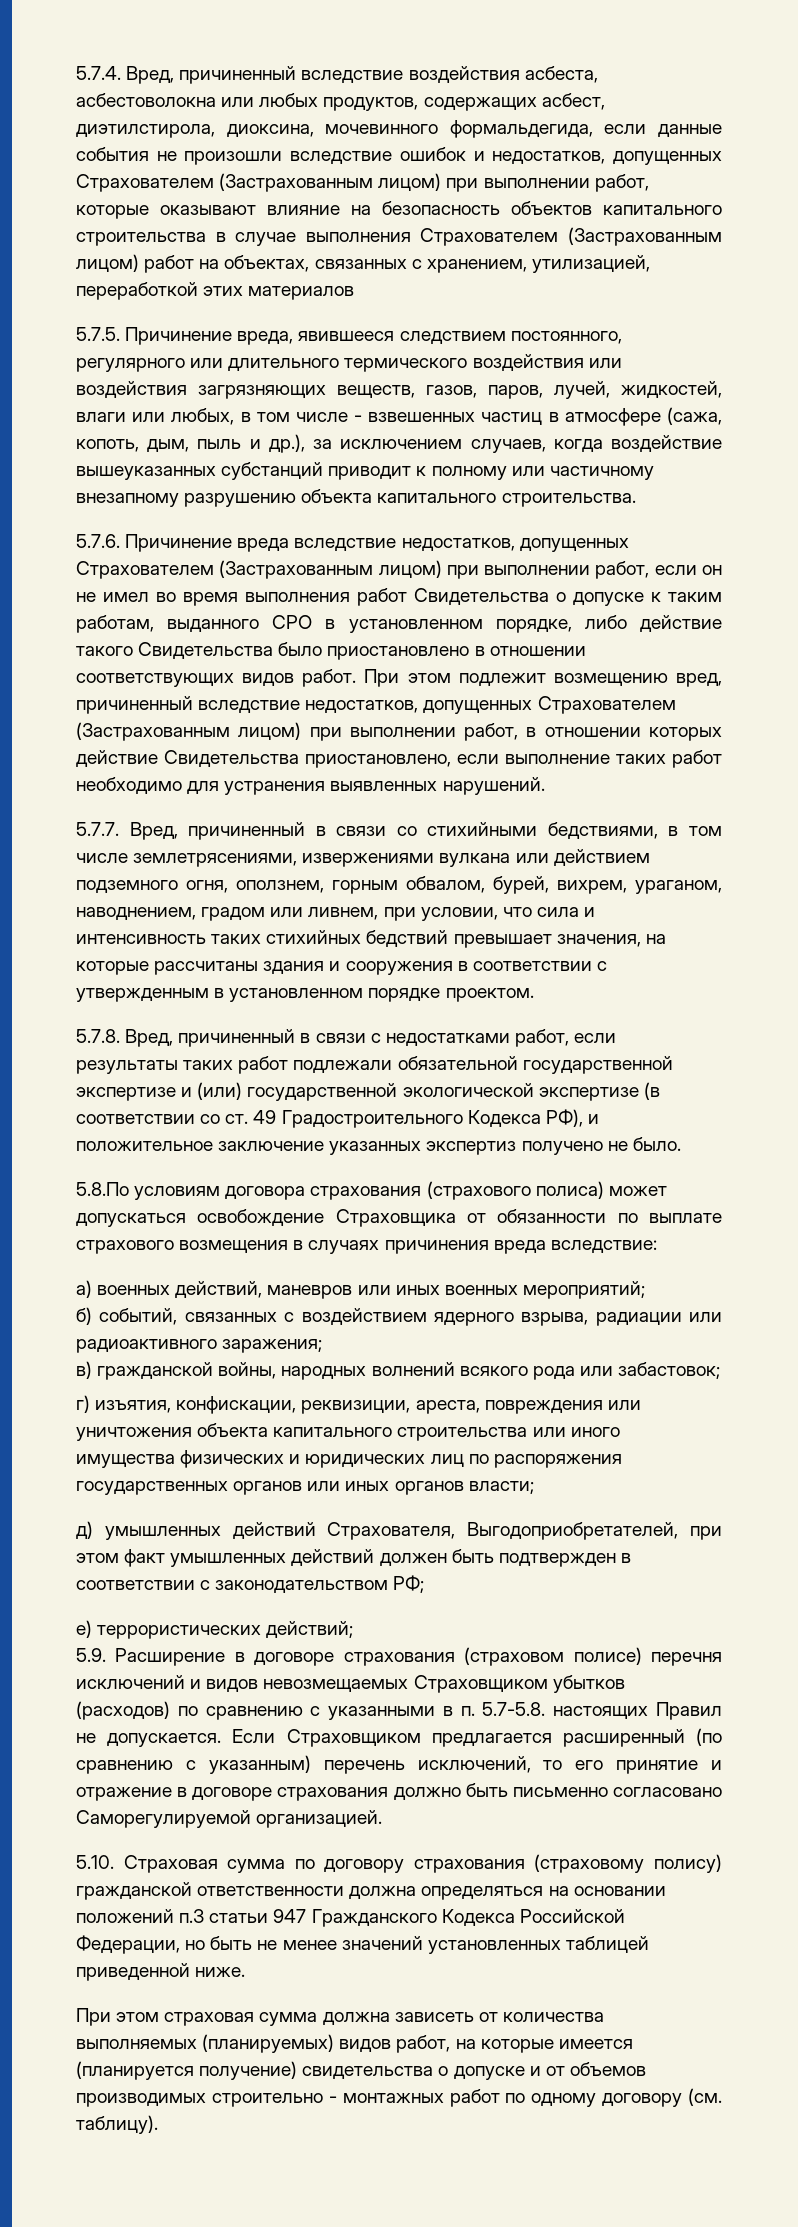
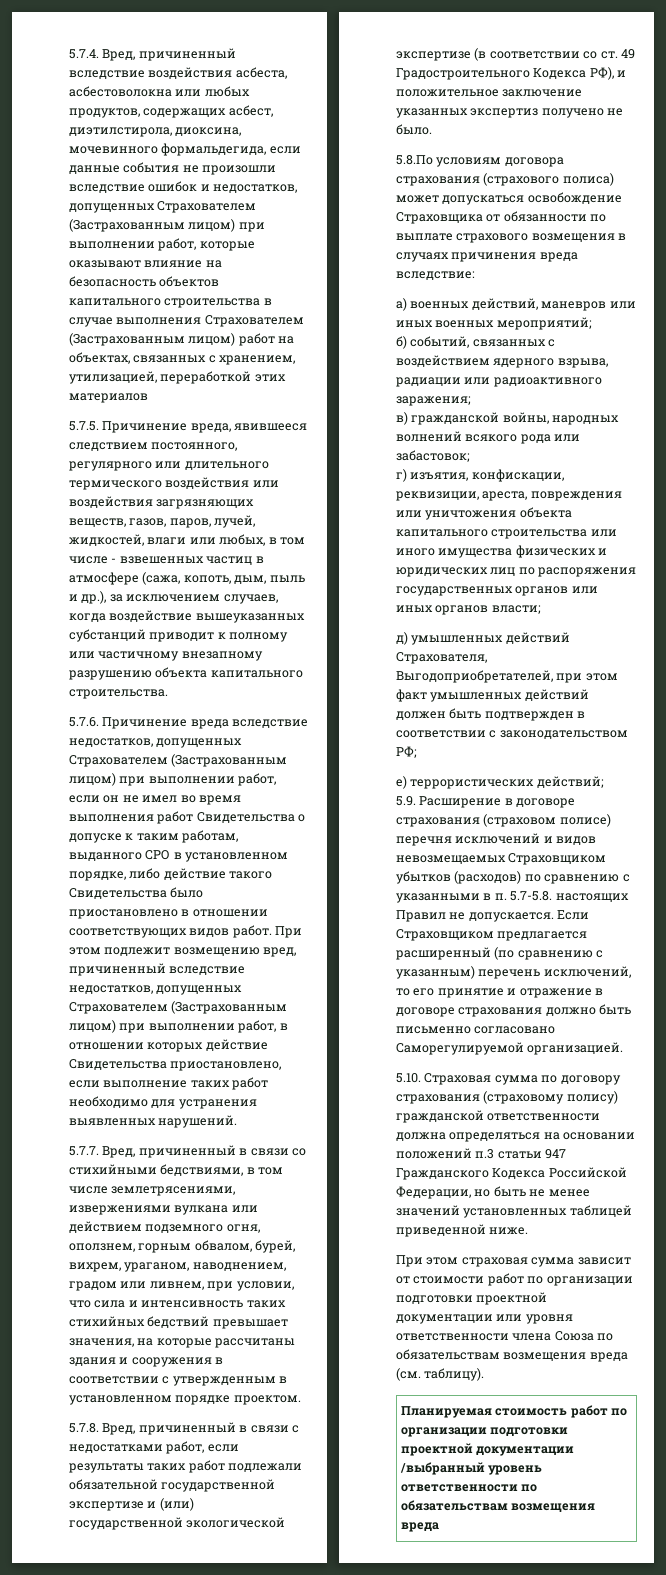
- При этом страховая сумма должна зависеть от количества выполняемых (планируемых) видов работ, на которые имеется (планируется получение) свидетельства о допуске и от объемов производимых строительно - монтажных работ по одному договору (см. таблицу).
+ При этом страховая сумма зависит от стоимости работ по организации подготовки проектной документации или уровня ответственности члена Союза по обязательствам возмещения вреда (см. таблицу).
+ Планируемая стоимость работ по организации подготовки проектной документации /выбранный уровень ответственности по обязательствам возмещения вреда

